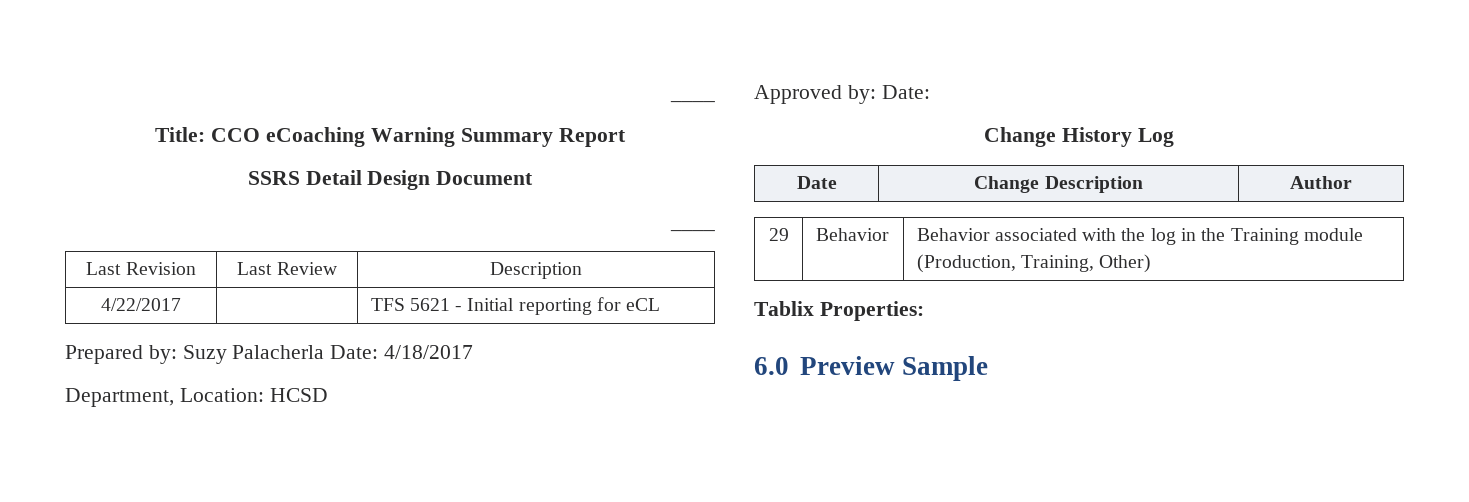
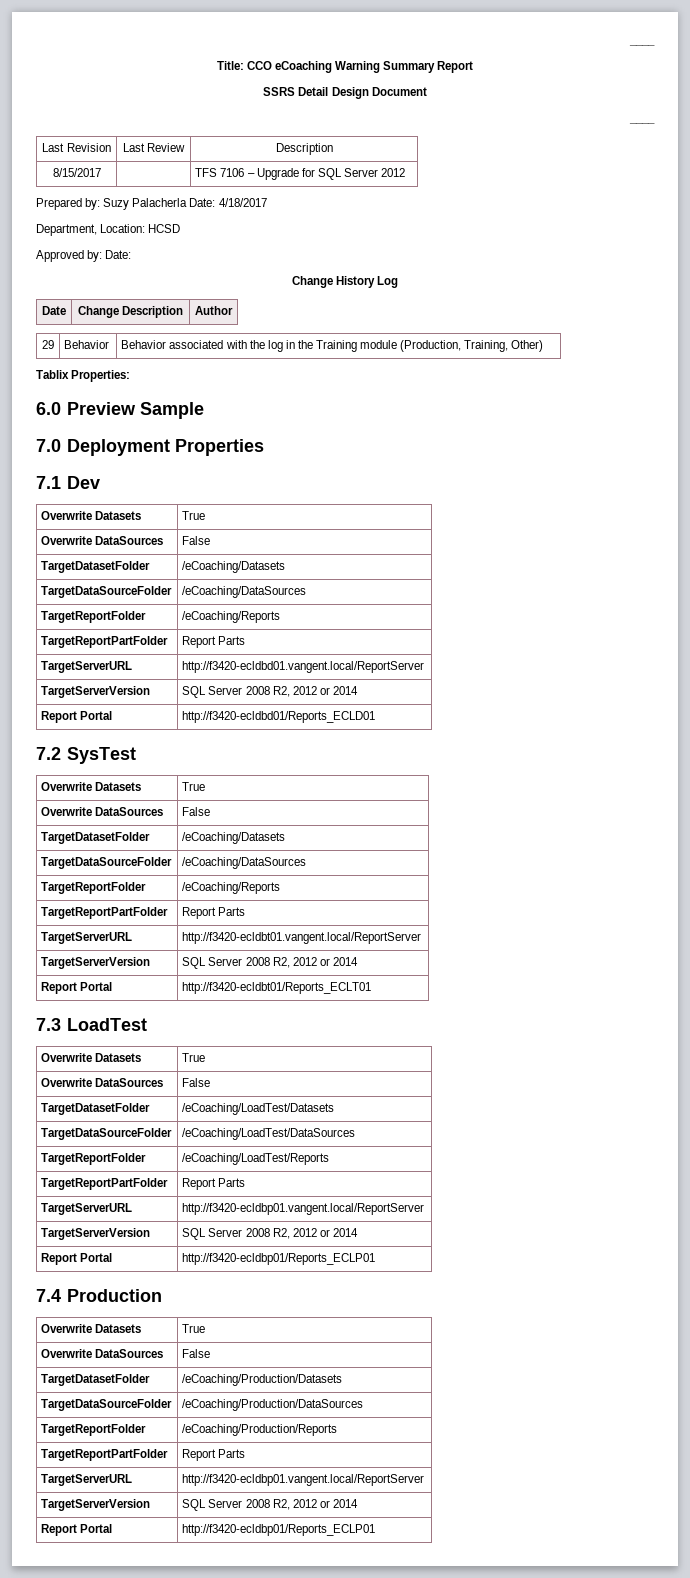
- 4/22/2017 | | TFS 5621 - Initial reporting for eCL
+ 8/15/2017 | | TFS 7106 – Upgrade for SQL Server 2012
+ 7.0 Deployment Properties
+ 7.1 Dev
+ Overwrite Datasets | True
+ Overwrite DataSources | False
+ TargetDatasetFolder | /eCoaching/Datasets
+ TargetDataSourceFolder | /eCoaching/DataSources
+ TargetReportFolder | /eCoaching/Reports
+ TargetReportPartFolder | Report Parts
+ TargetServerURL | http://f3420-ecldbd01.vangent.local/ReportServer
+ TargetServerVersion | SQL Server 2008 R2, 2012 or 2014
+ Report Portal | http://f3420-ecldbd01/Reports_ECLD01
+ 7.2 SysTest
+ Overwrite Datasets | True
+ Overwrite DataSources | False
+ TargetDatasetFolder | /eCoaching/Datasets
+ TargetDataSourceFolder | /eCoaching/DataSources
+ TargetReportFolder | /eCoaching/Reports
+ TargetReportPartFolder | Report Parts
+ TargetServerURL | http://f3420-ecldbt01.vangent.local/ReportServer
+ TargetServerVersion | SQL Server 2008 R2, 2012 or 2014
+ Report Portal | http://f3420-ecldbt01/Reports_ECLT01
+ 7.3 LoadTest
+ Overwrite Datasets | True
+ Overwrite DataSources | False
+ TargetDatasetFolder | /eCoaching/LoadTest/Datasets
+ TargetDataSourceFolder | /eCoaching/LoadTest/DataSources
+ TargetReportFolder | /eCoaching/LoadTest/Reports
+ TargetReportPartFolder | Report Parts
+ TargetServerURL | http://f3420-ecldbp01.vangent.local/ReportServer
+ TargetServerVersion | SQL Server 2008 R2, 2012 or 2014
+ Report Portal | http://f3420-ecldbp01/Reports_ECLP01
+ 7.4 Production
+ Overwrite Datasets | True
+ Overwrite DataSources | False
+ TargetDatasetFolder | /eCoaching/Production/Datasets
+ TargetDataSourceFolder | /eCoaching/Production/DataSources
+ TargetReportFolder | /eCoaching/Production/Reports
+ TargetReportPartFolder | Report Parts
+ TargetServerURL | http://f3420-ecldbp01.vangent.local/ReportServer
+ TargetServerVersion | SQL Server 2008 R2, 2012 or 2014
+ Report Portal | http://f3420-ecldbp01/Reports_ECLP01

